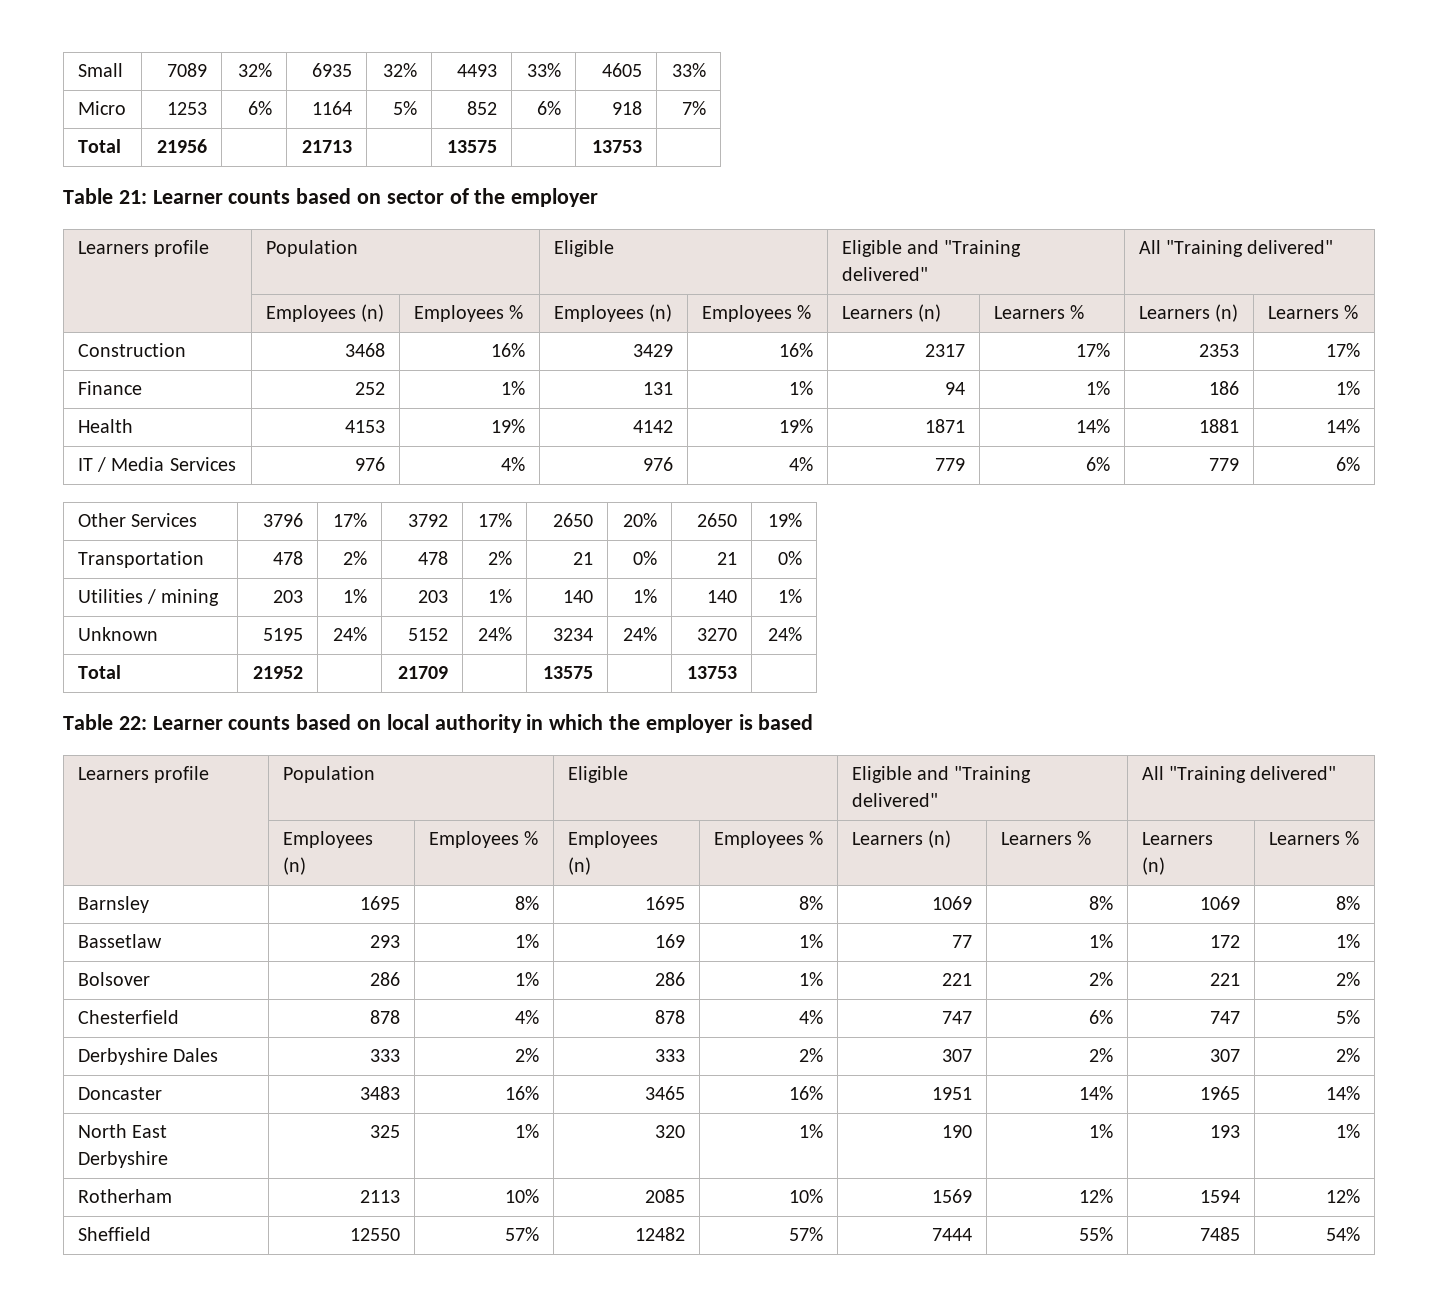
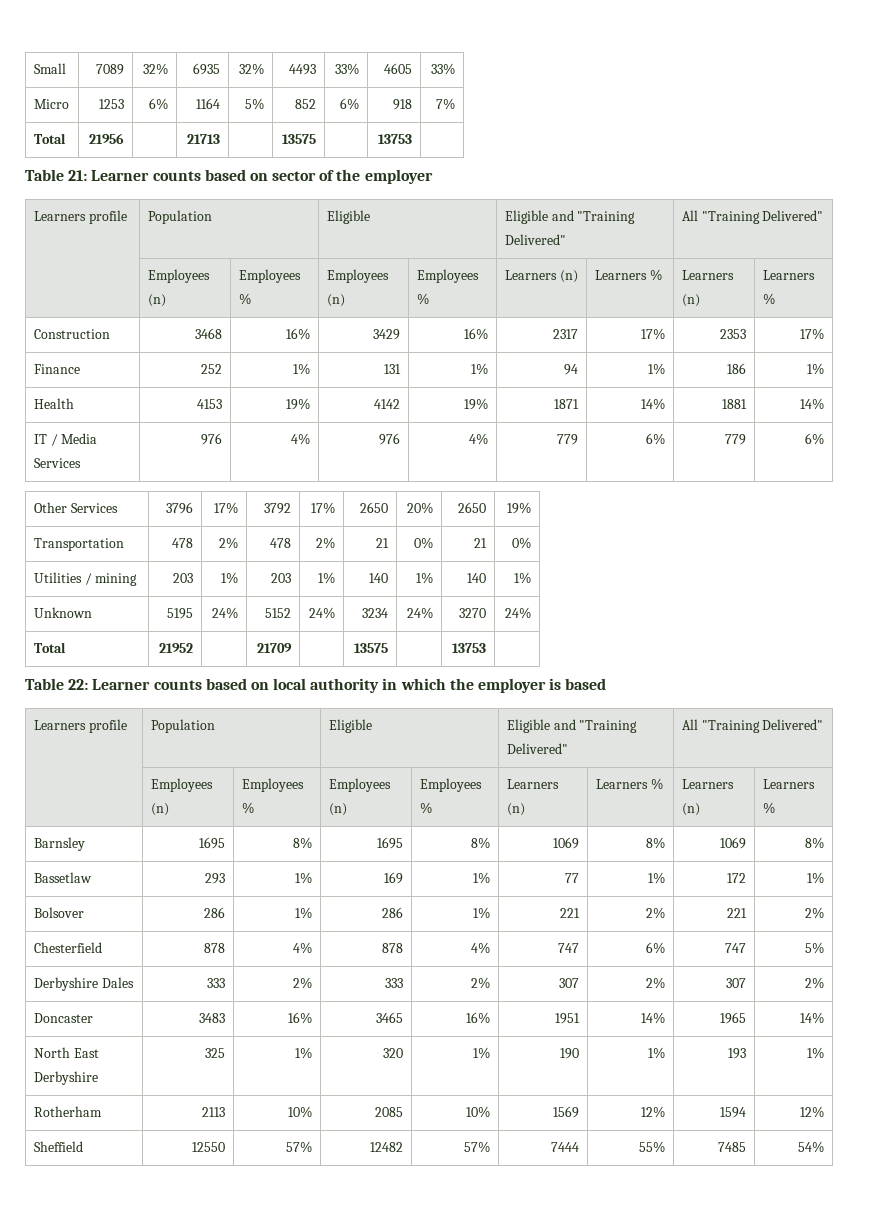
  Table 21: Learner counts based on sector of the employer
- Learners profile | Population | Eligible | Eligible and "Training delivered" | All "Training delivered"
+ Learners profile | Population | Eligible | Eligible and "Training Delivered" | All "Training Delivered"
  Table 22: Learner counts based on local authority in which the employer is based
- Learners profile | Population | Eligible | Eligible and "Training delivered" | All "Training delivered"
+ Learners profile | Population | Eligible | Eligible and "Training Delivered" | All "Training Delivered"

